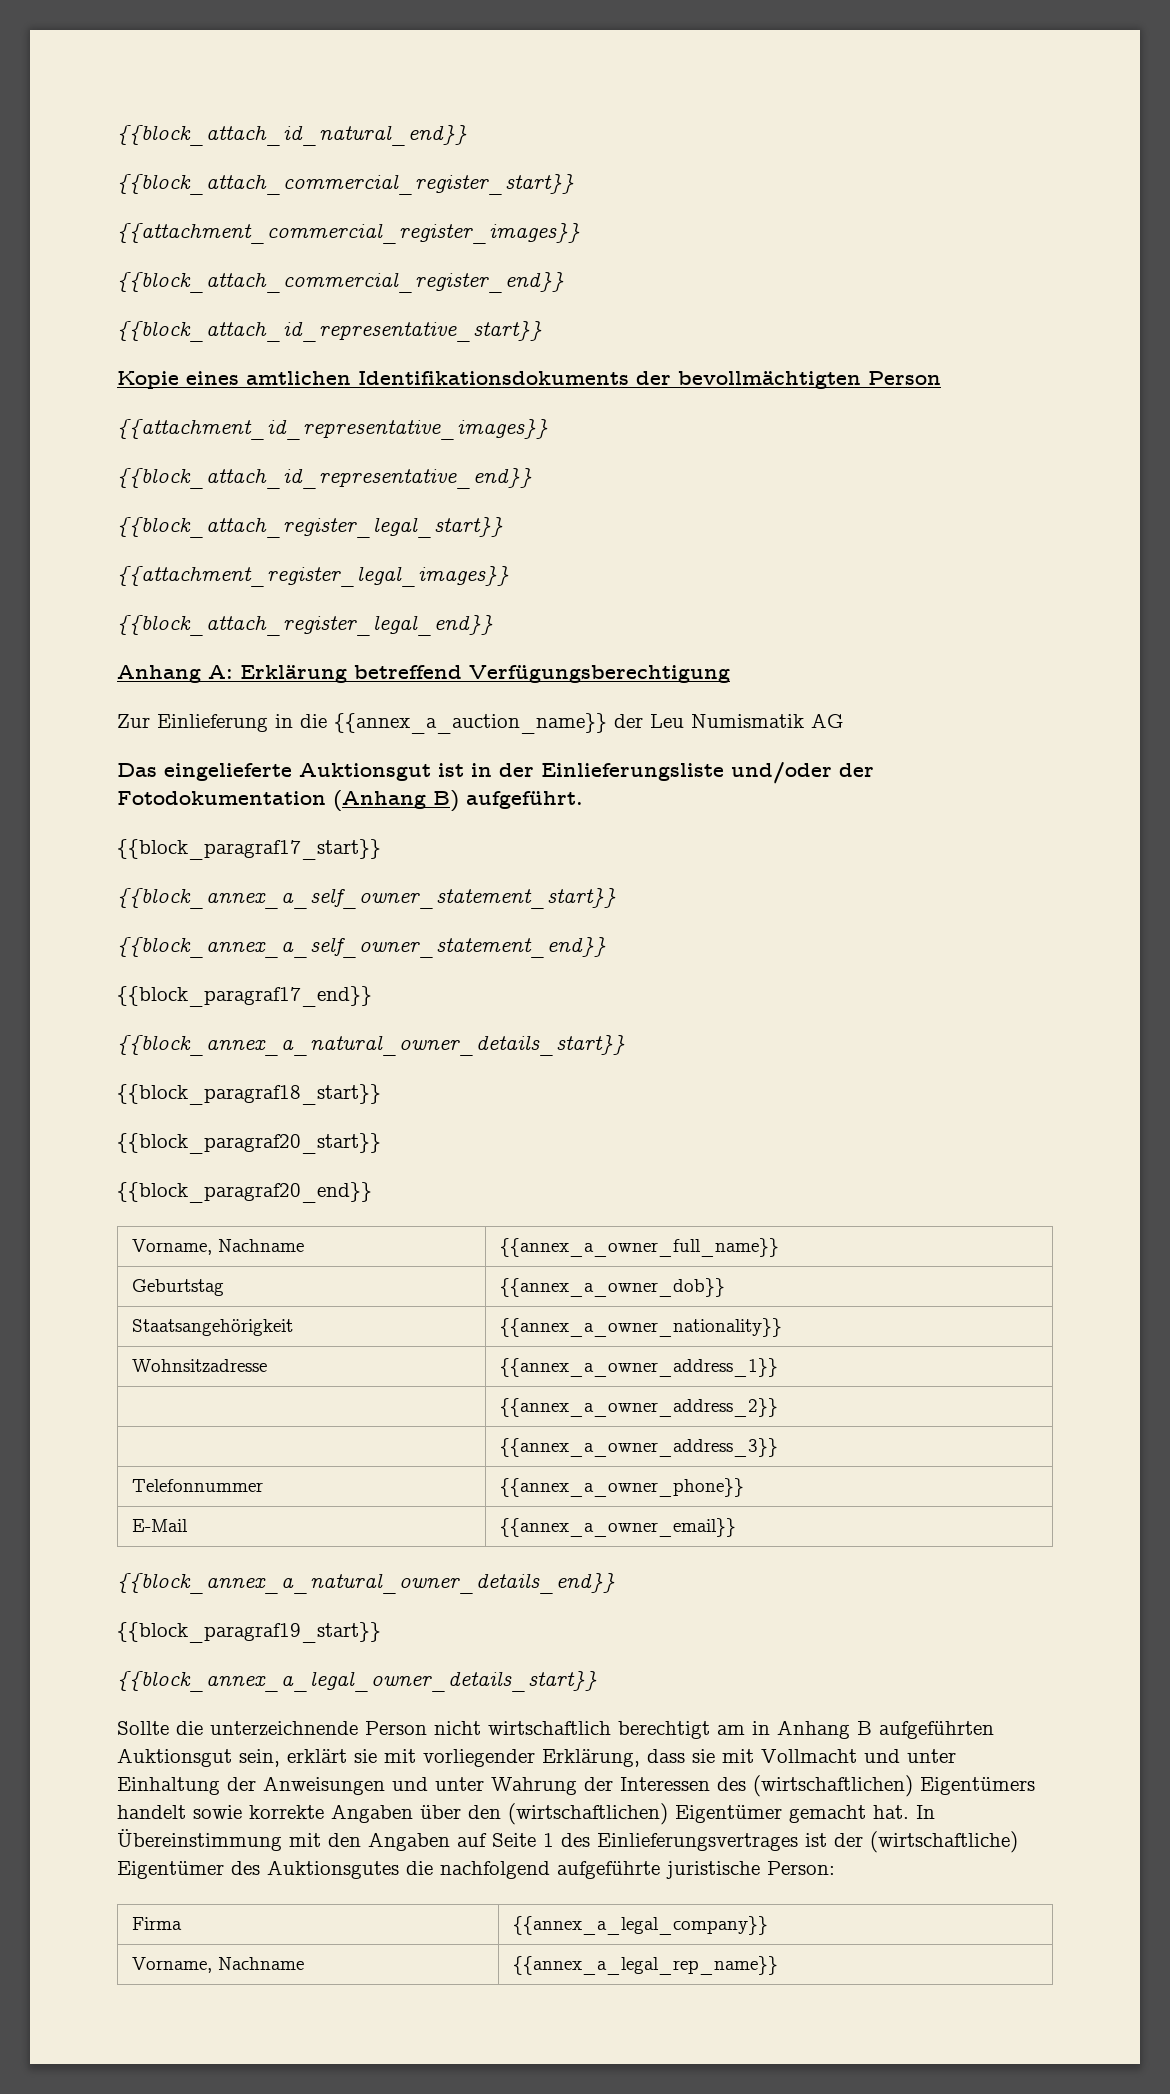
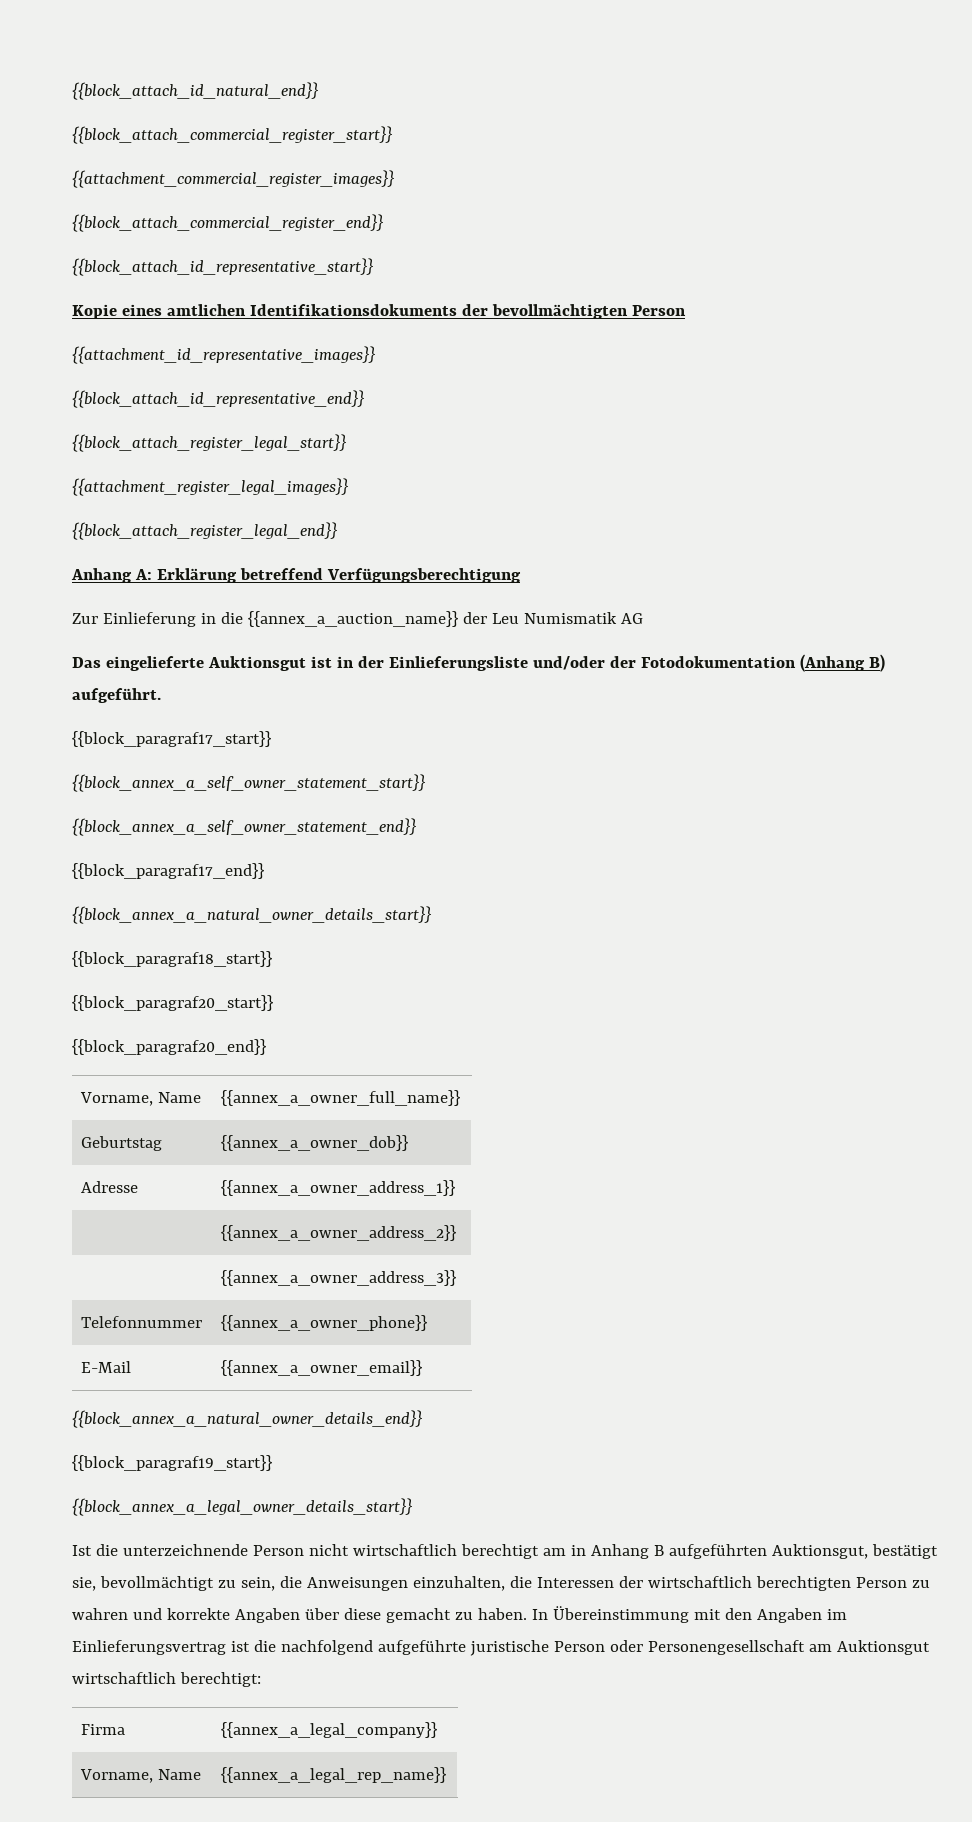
- Vorname, Nachname | {{annex_a_owner_full_name}}
+ Vorname, Name | {{annex_a_owner_full_name}}
- Staatsangehörigkeit | {{annex_a_owner_nationality}}
- Wohnsitzadresse | {{annex_a_owner_address_1}}
+ Adresse | {{annex_a_owner_address_1}}
- Sollte die unterzeichnende Person nicht wirtschaftlich berechtigt am in Anhang B aufgeführten Auktionsgut sein, erklärt sie mit vorliegender Erklärung, dass sie mit Vollmacht und unter Einhaltung der Anweisungen und unter Wahrung der Interessen des (wirtschaftlichen) Eigentümers handelt sowie korrekte Angaben über den (wirtschaftlichen) Eigentümer gemacht hat.
+ Ist die unterzeichnende Person nicht wirtschaftlich berechtigt am in Anhang B aufgeführten Auktionsgut, bestätigt sie, bevollmächtigt zu sein, die Anweisungen einzuhalten, die Interessen der wirtschaftlich berechtigten Person zu wahren und korrekte Angaben über diese gemacht zu haben.
- In Übereinstimmung mit den Angaben auf Seite 1 des Einlieferungsvertrages ist der (wirtschaftliche) Eigentümer des Auktionsgutes die nachfolgend aufgeführte juristische Person:
+ In Übereinstimmung mit den Angaben im Einlieferungsvertrag ist die nachfolgend aufgeführte juristische Person oder Personengesellschaft am Auktionsgut wirtschaftlich berechtigt:
- Vorname, Nachname | {{annex_a_legal_rep_name}}
+ Vorname, Name | {{annex_a_legal_rep_name}}

